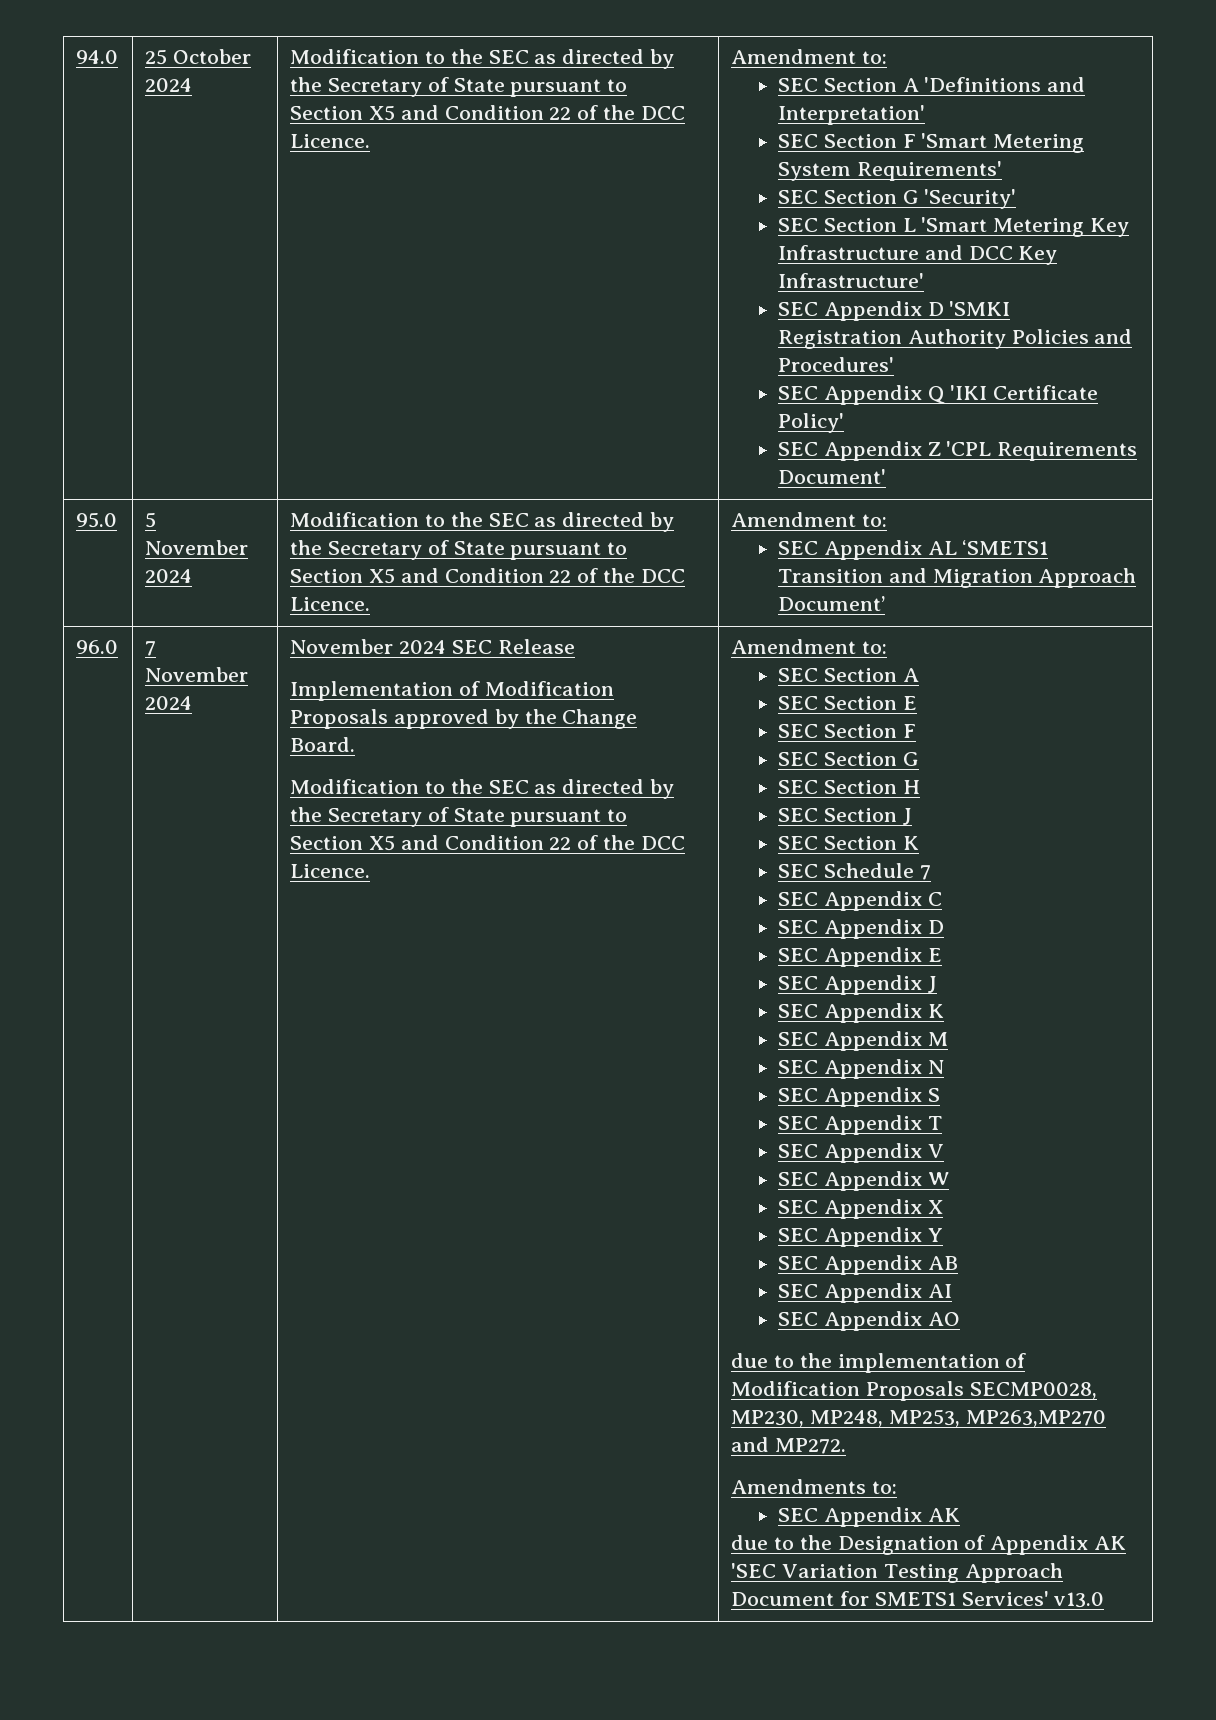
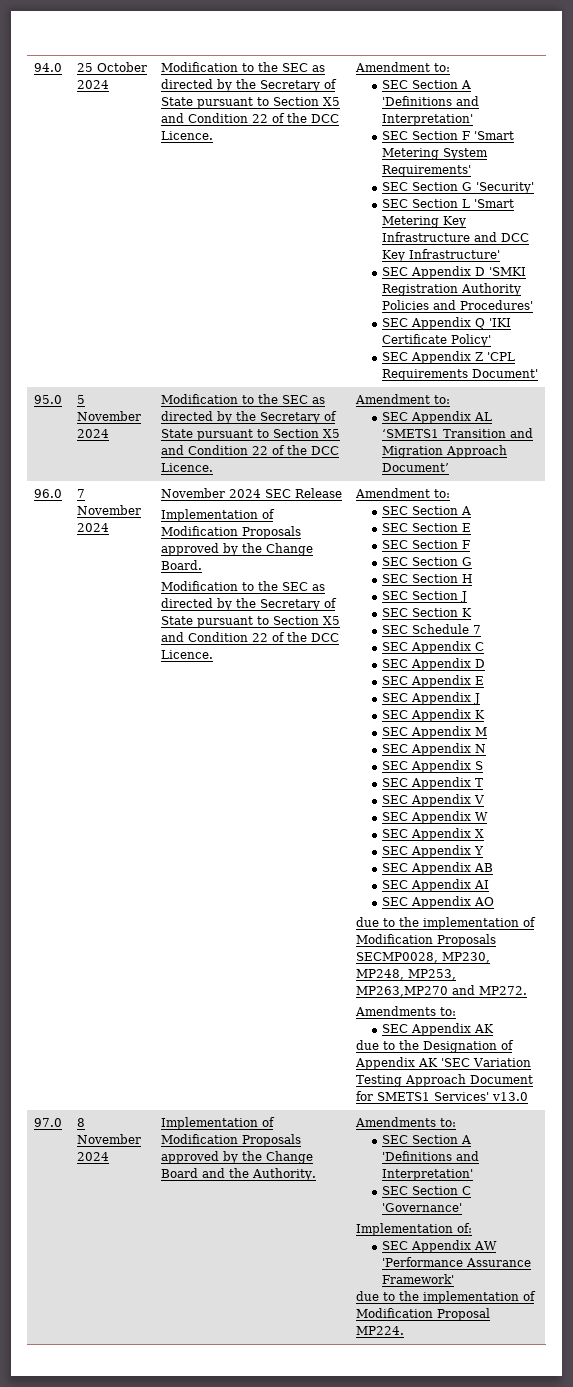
+ 97.0 | 8 November 2024 | Implementation of Modification Proposals approved by the Change Board and the Authority. | Amendments to:
+ SEC Section A 'Definitions and Interpretation'
+ SEC Section C 'Governance'
+ Implementation of:
+ SEC Appendix AW 'Performance Assurance Framework'
+ due to the implementation of Modification Proposal MP224.

